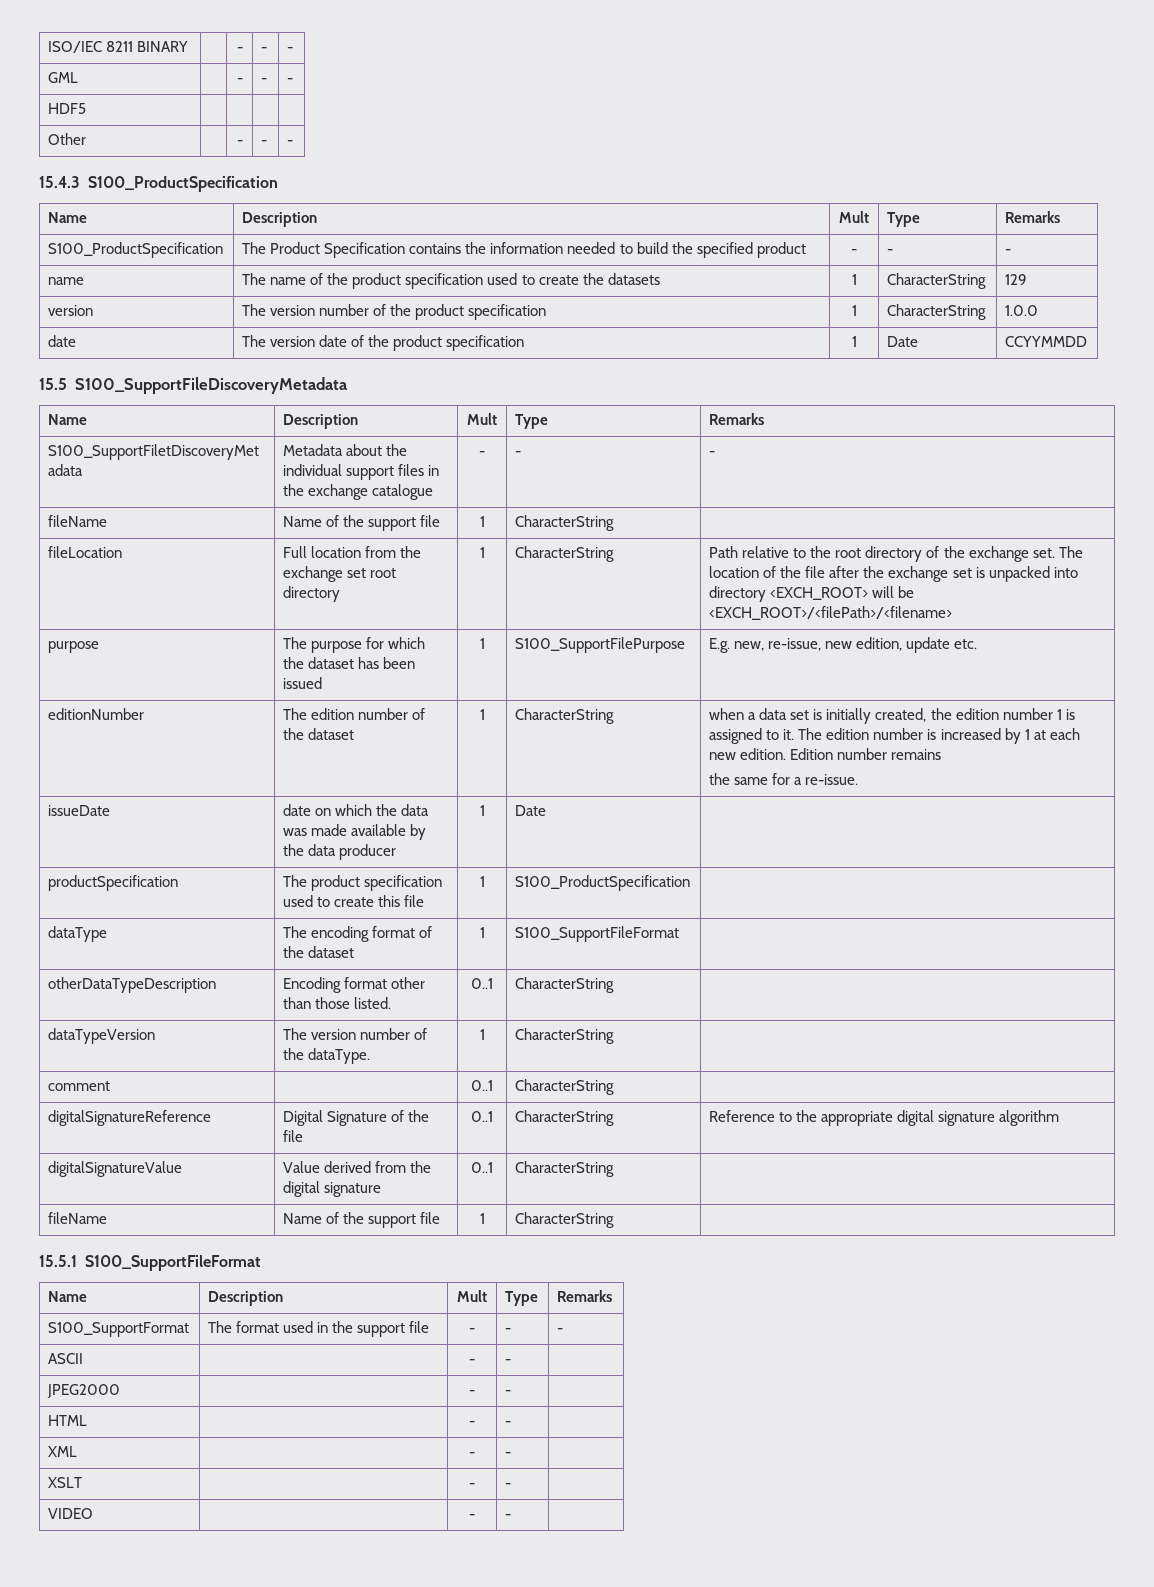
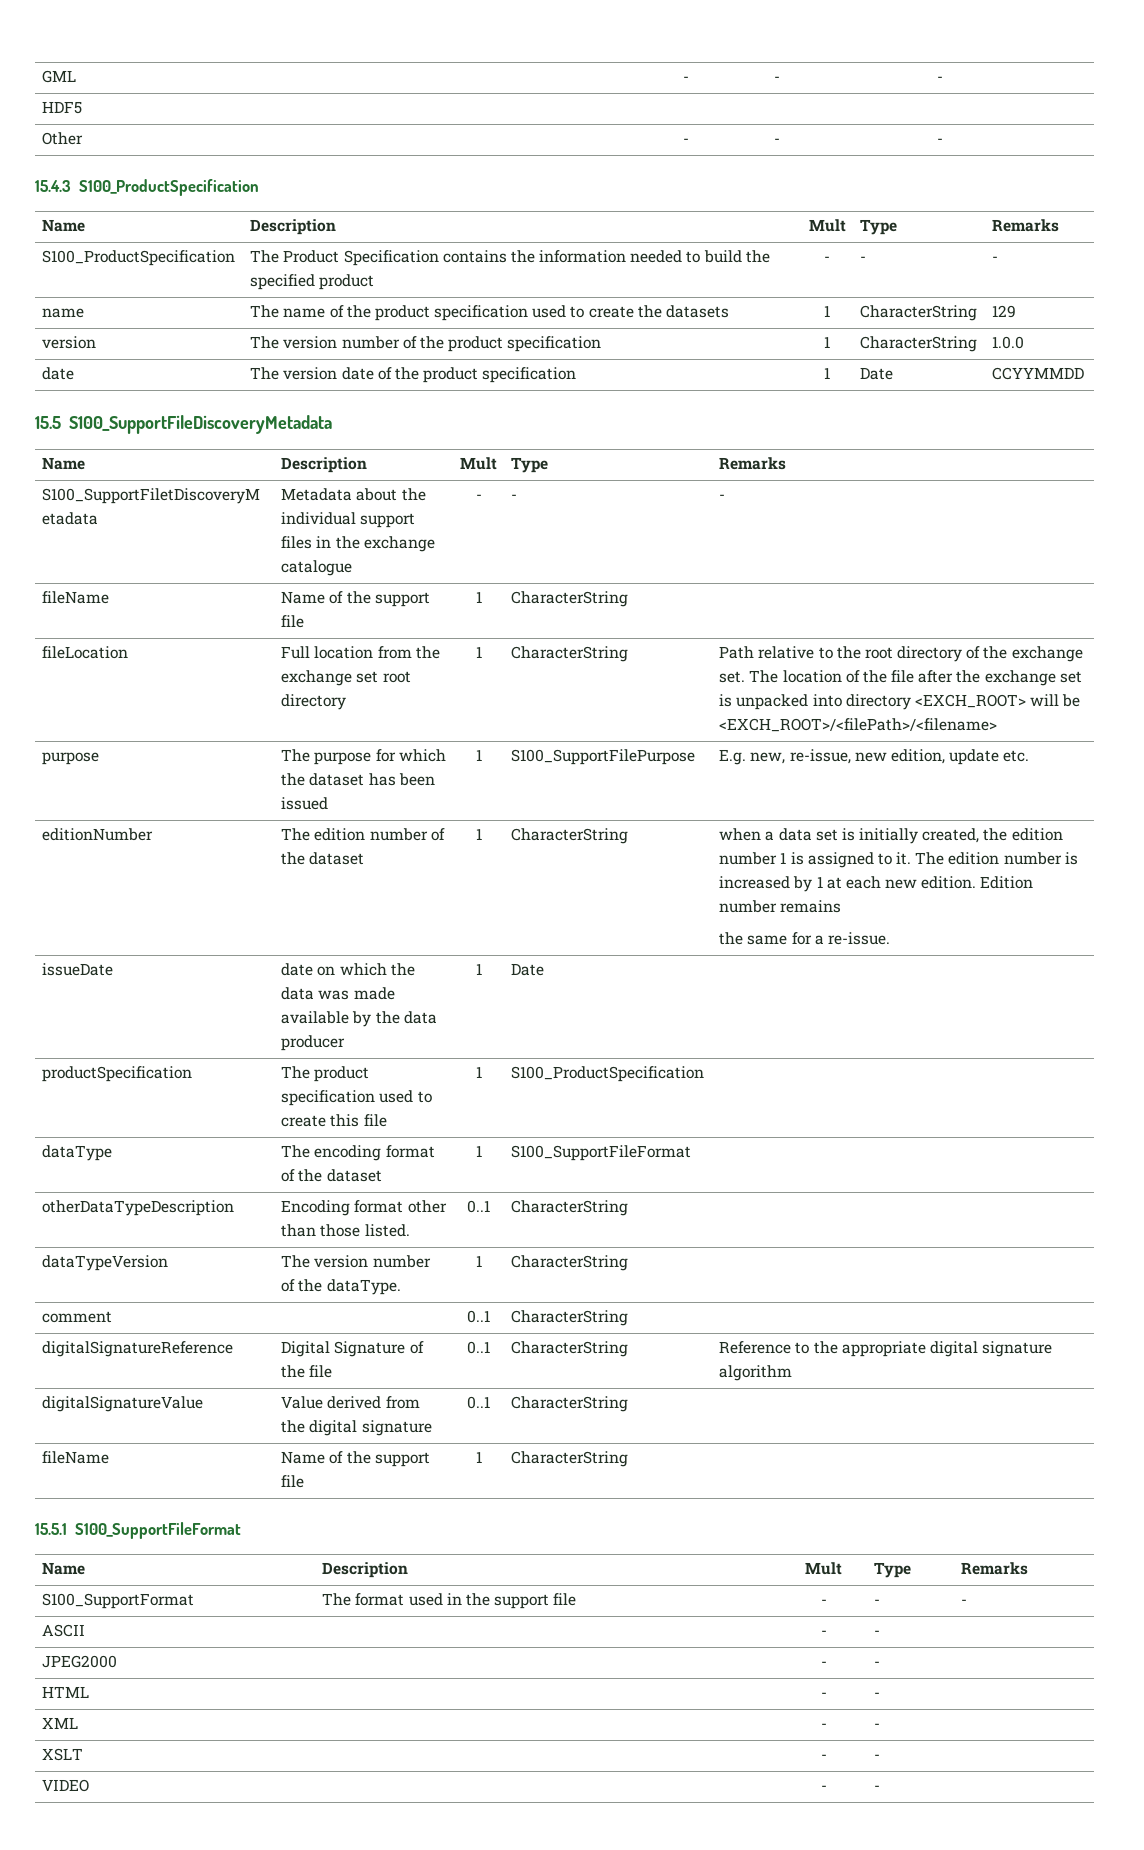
- ISO/IEC 8211 BINARY | | - | - | -

